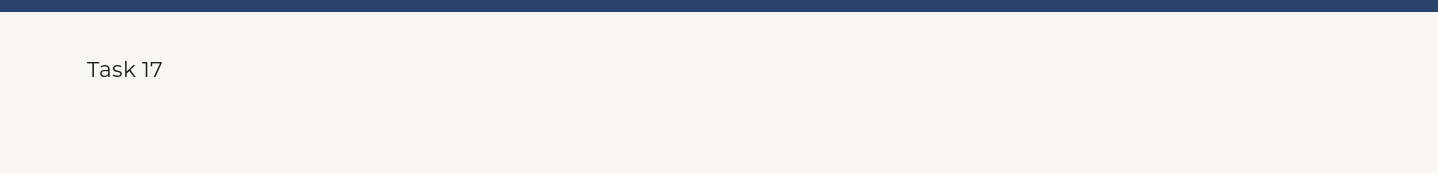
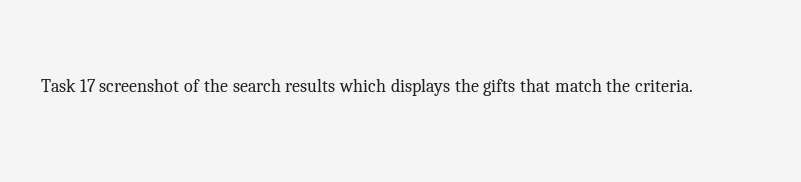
- Task 17
+ Task 17 screenshot of the search results which displays the gifts that match the criteria.

